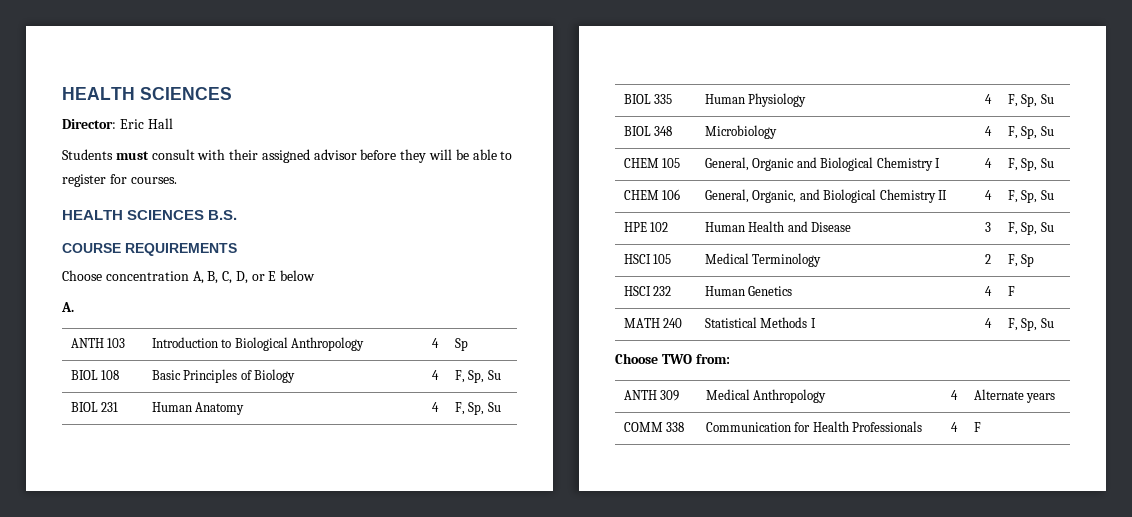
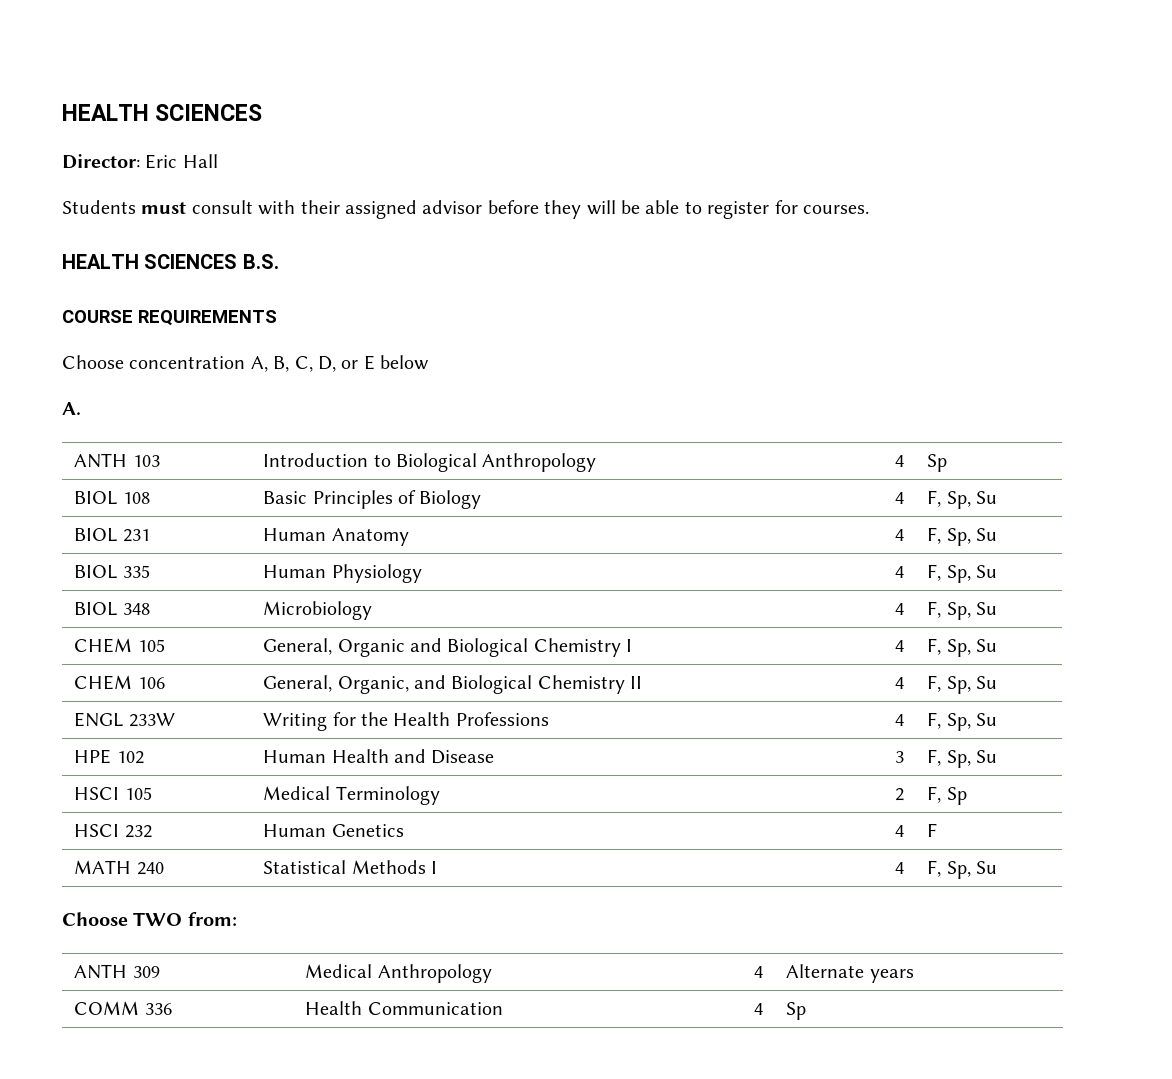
+ ENGL 233W | Writing for the Health Professions | 4 | F, Sp, Su
- COMM 338 | Communication for Health Professionals | 4 | F
+ COMM 336 | Health Communication | 4 | Sp

